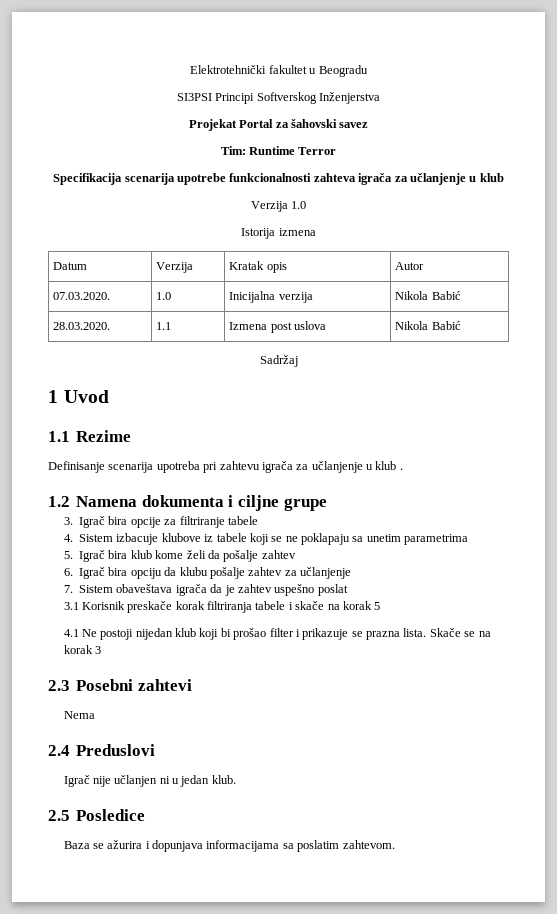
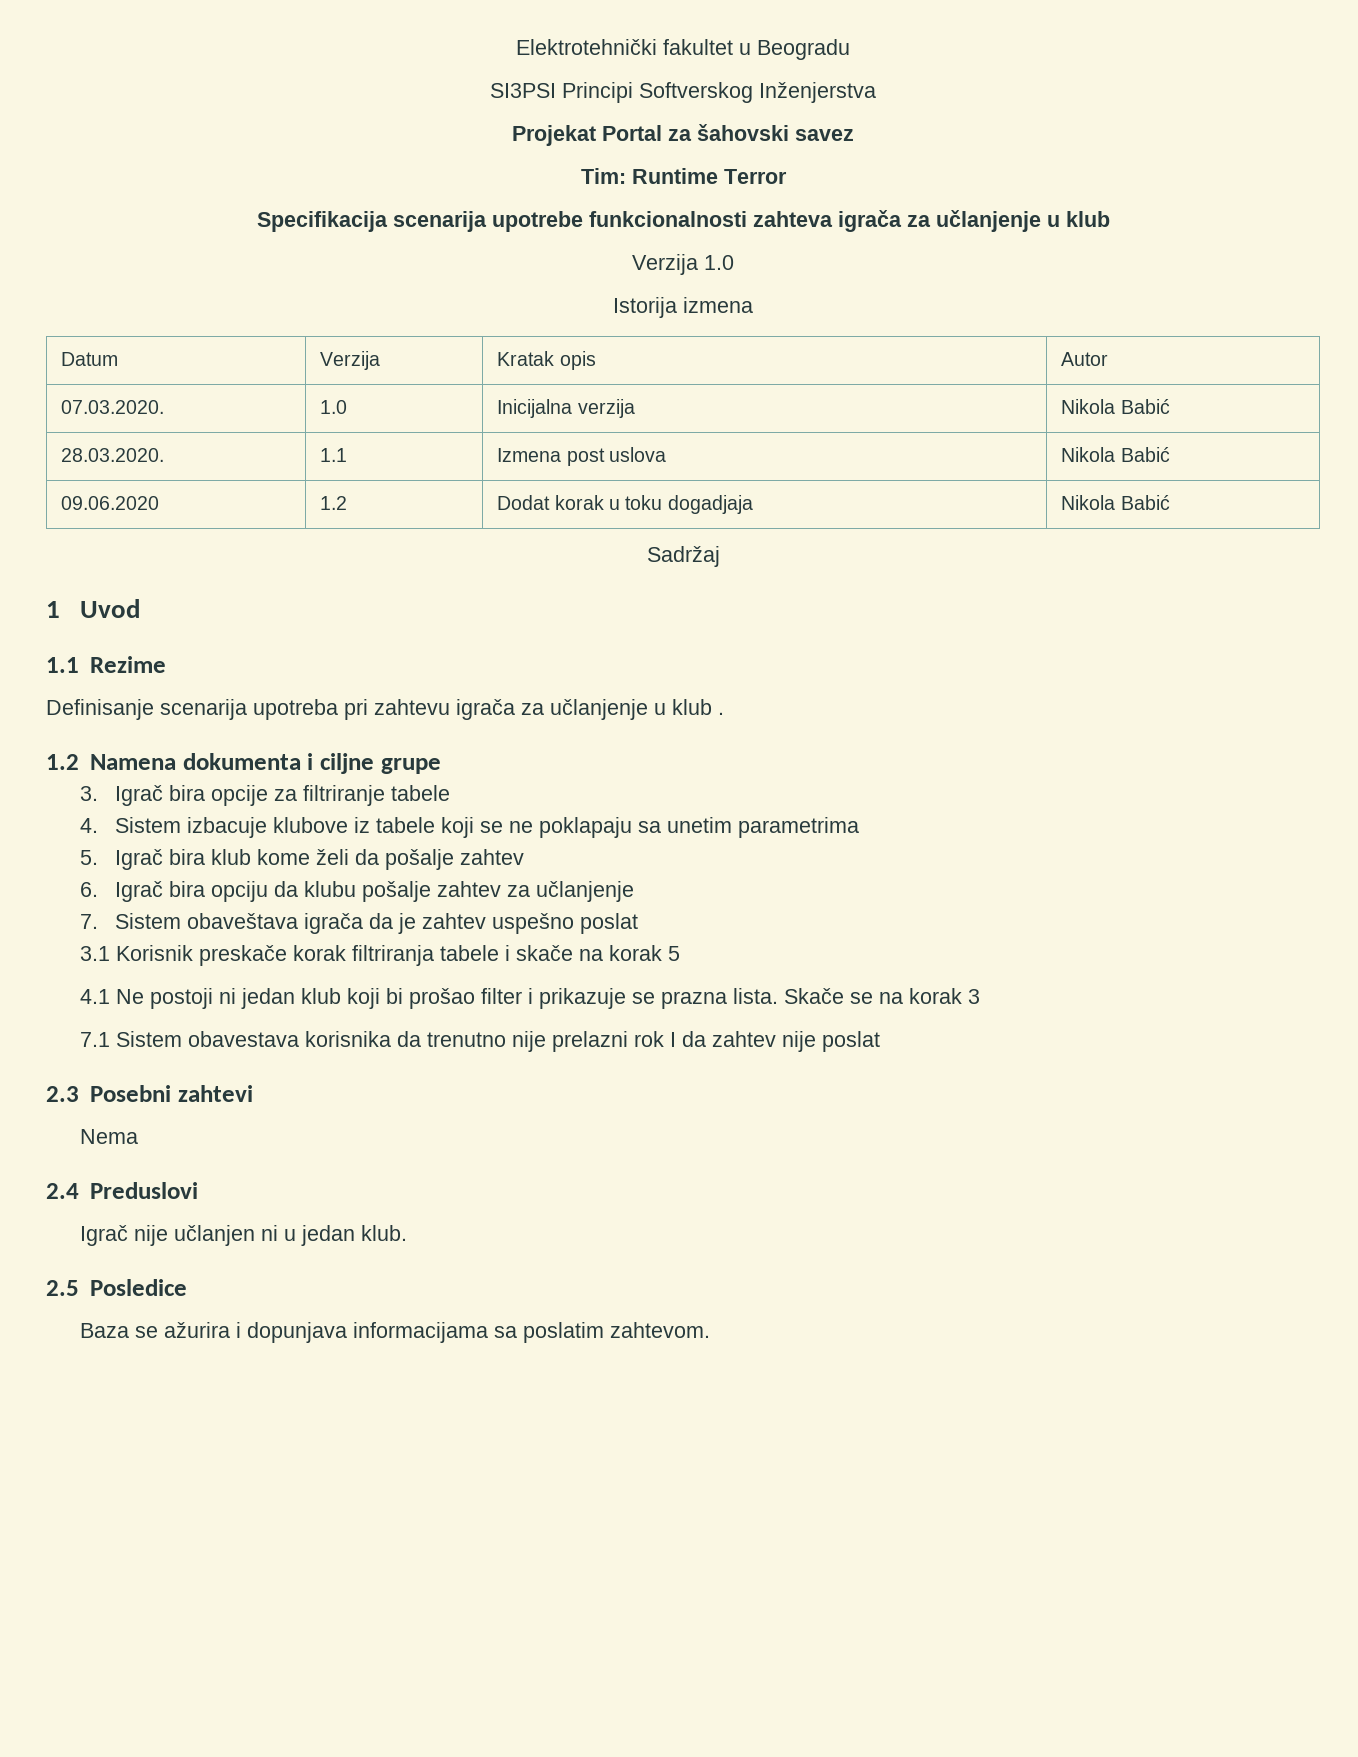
+ 09.06.2020 | 1.2 | Dodat korak u toku dogadjaja | Nikola Babić
- 4.1 Ne postoji nijedan klub koji bi prošao filter i prikazuje se prazna lista.
+ 4.1 Ne postoji ni jedan klub koji bi prošao filter i prikazuje se prazna lista.
+ 7.1 Sistem obavestava korisnika da trenutno nije prelazni rok I da zahtev nije poslat

